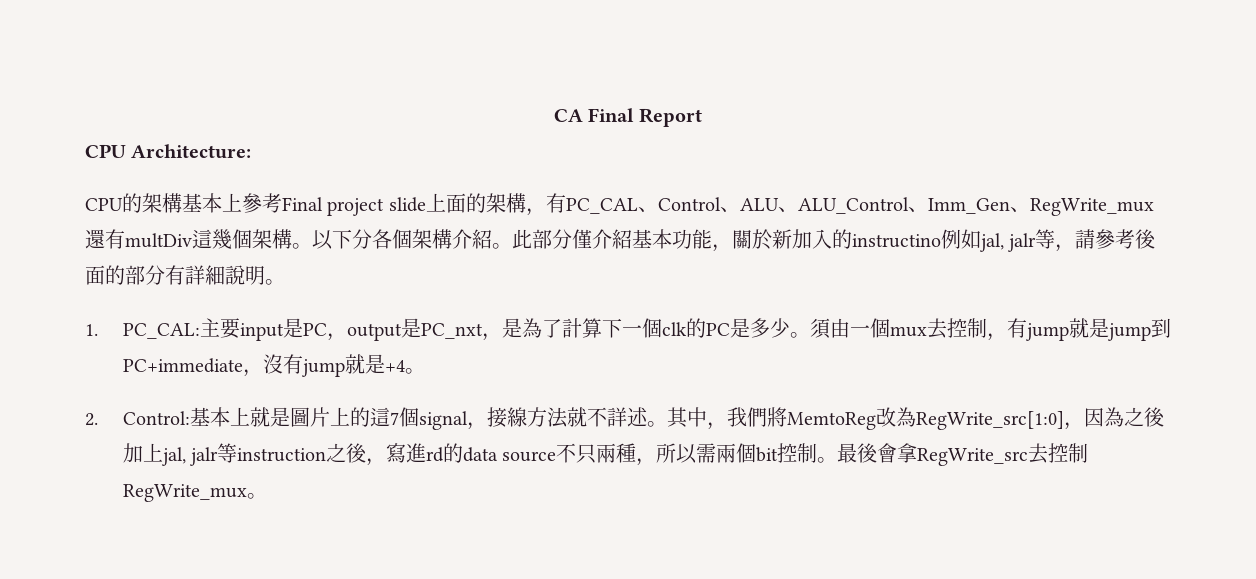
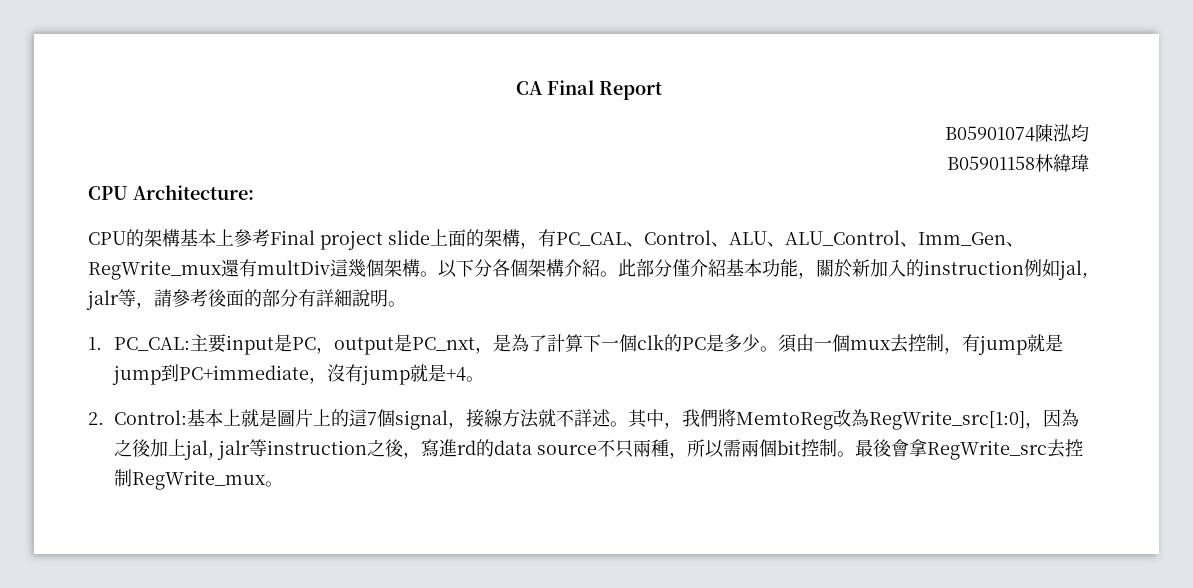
+ B05901074陳泓均
+ B05901158林緯瑋
- 此部分僅介紹基本功能，關於新加入的instructino例如jal, jalr等，請參考後面的部分有詳細說明。
+ 此部分僅介紹基本功能，關於新加入的instruction例如jal, jalr等，請參考後面的部分有詳細說明。

